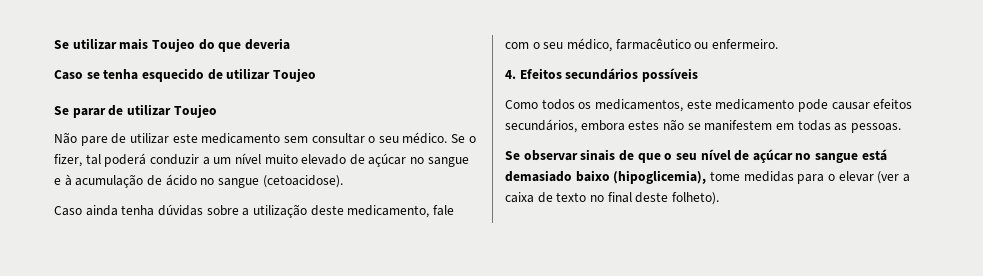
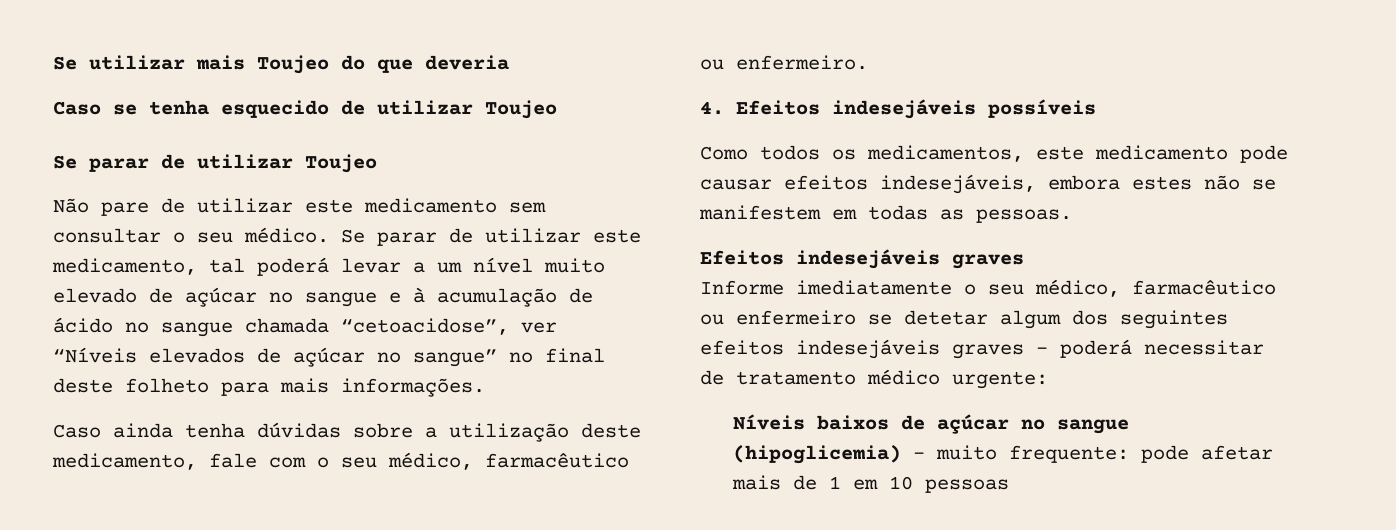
- Se o fizer, tal poderá conduzir a um nível muito elevado de açúcar no sangue e à acumulação de ácido no sangue (cetoacidose).
+ Se parar de utilizar este medicamento, tal poderá levar a um nível muito elevado de açúcar no sangue e à acumulação de ácido no sangue chamada “cetoacidose”, ver “Níveis elevados de açúcar no sangue” no final deste folheto para mais informações.
- 4. Efeitos secundários possíveis
+ 4. Efeitos indesejáveis possíveis
- Como todos os medicamentos, este medicamento pode causar efeitos secundários, embora estes não se manifestem em todas as pessoas.
+ Como todos os medicamentos, este medicamento pode causar efeitos indesejáveis, embora estes não se manifestem em todas as pessoas.
- Se observar sinais de que o seu nível de açúcar no sangue está demasiado baixo (hipoglicemia), tome medidas para o elevar (ver a caixa de texto no final deste folheto).
+ Efeitos indesejáveis graves
+ Informe imediatamente o seu médico, farmacêutico ou enfermeiro se detetar algum dos seguintes efeitos indesejáveis graves – poderá necessitar de tratamento médico urgente:
+ Níveis baixos de açúcar no sangue (hipoglicemia) – muito frequente: pode afetar mais de 1 em 10 pessoas

